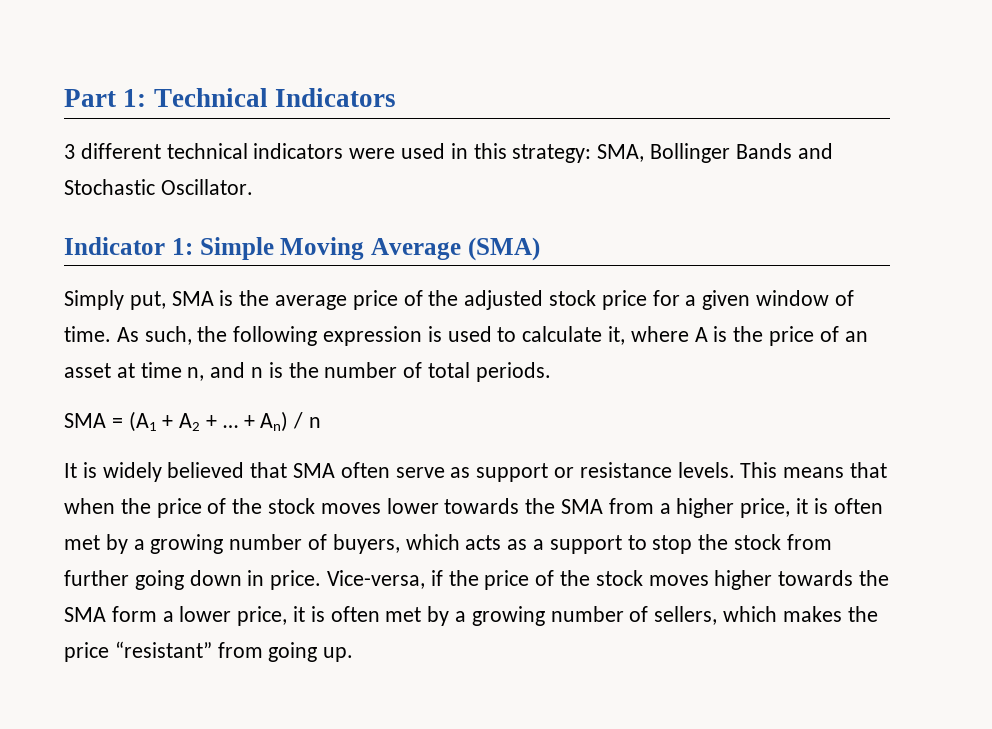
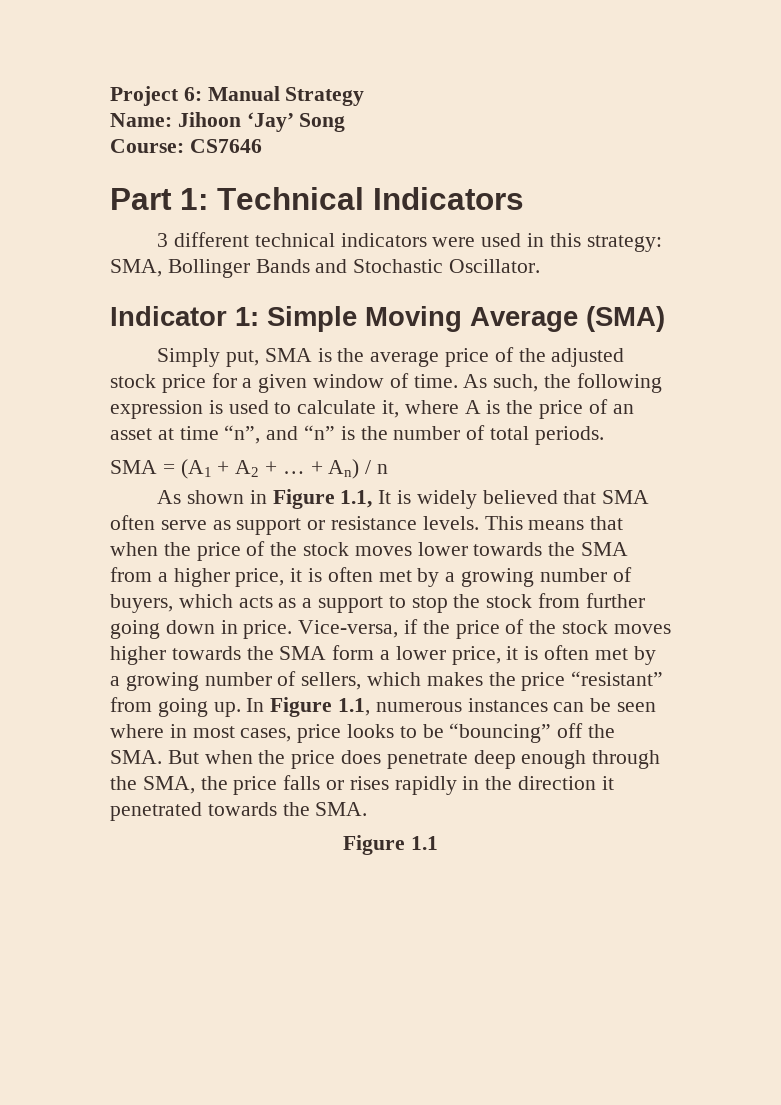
+ Project 6: Manual Strategy
+ Name: Jihoon ‘Jay’ Song
+ Course: CS7646
- As such, the following expression is used to calculate it, where A is the price of an asset at time n, and n is the number of total periods.
+ As such, the following expression is used to calculate it, where A is the price of an asset at time “n”, and “n” is the number of total periods.
- It is widely believed that SMA often serve as support or resistance levels.
+ As shown in Figure 1.1, It is widely believed that SMA often serve as support or resistance levels.
+ In Figure 1.1, numerous instances can be seen where in most cases, price looks to be “bouncing” off the SMA. But when the price does penetrate deep enough through the SMA, the price falls or rises rapidly in the direction it penetrated towards the SMA.
+ Figure 1.1

